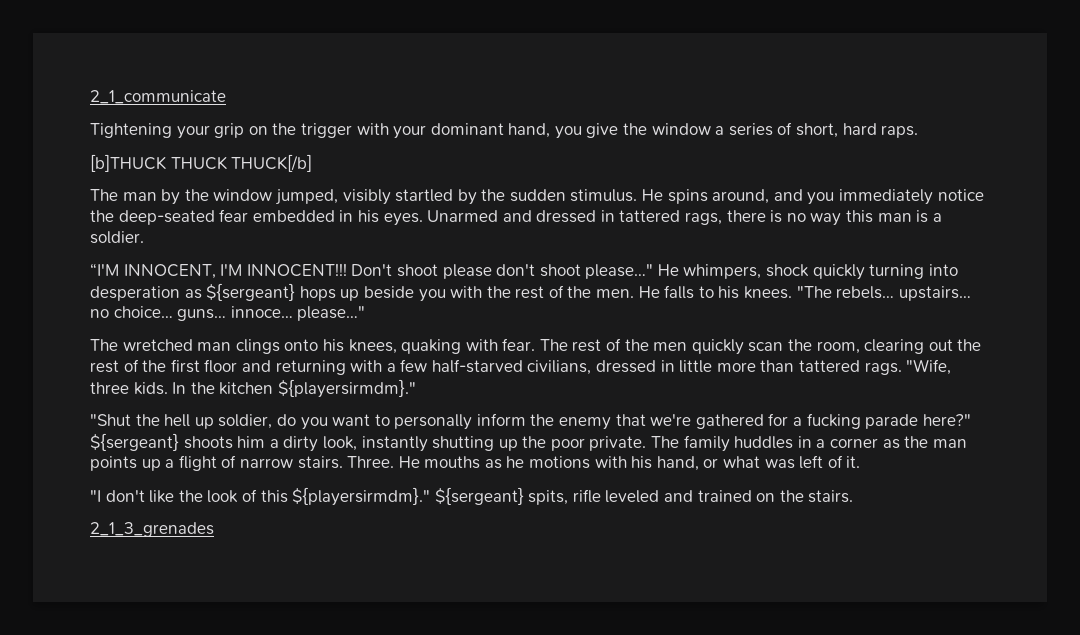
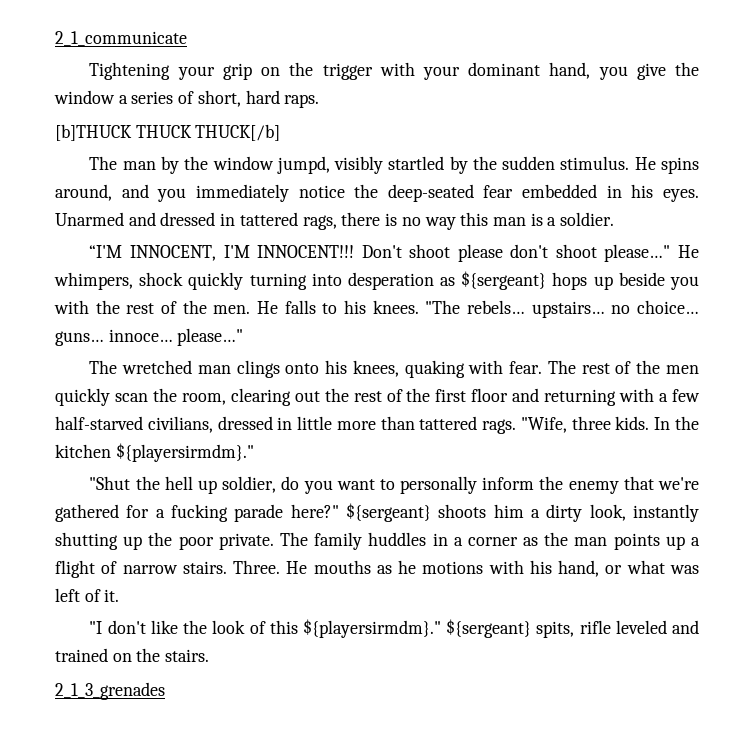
- The man by the window jumped, visibly startled by the sudden stimulus.
+ The man by the window jumpd, visibly startled by the sudden stimulus.

